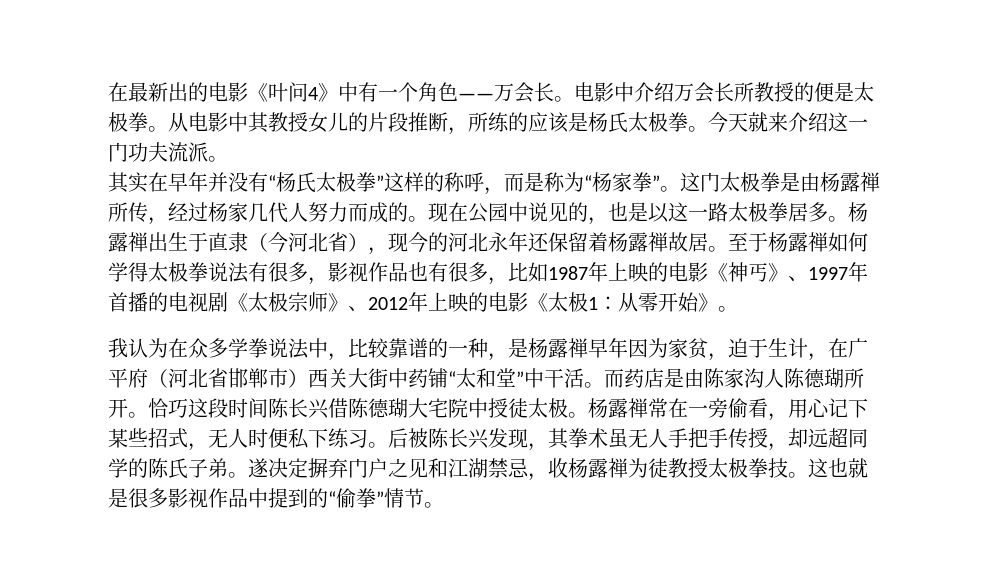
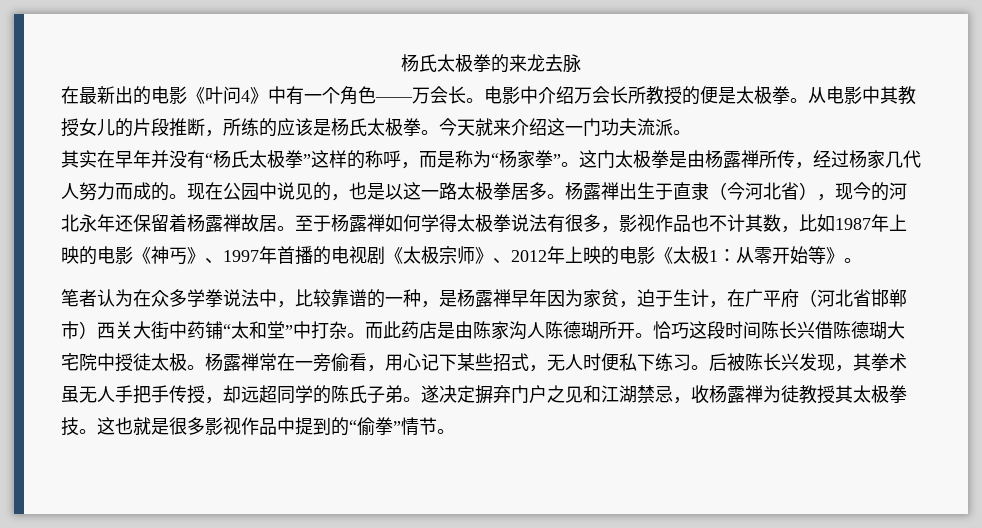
+ 杨氏太极拳的来龙去脉
- 至于杨露禅如何学得太极拳说法有很多，影视作品也有很多，比如1987年上映的电影《神丐》、1997年首播的电视剧《太极宗师》、2012年上映的电影《太极1：从零开始》。
+ 至于杨露禅如何学得太极拳说法有很多，影视作品也不计其数，比如1987年上映的电影《神丐》、1997年首播的电视剧《太极宗师》、2012年上映的电影《太极1：从零开始等》。
- 我认为在众多学拳说法中，比较靠谱的一种，是杨露禅早年因为家贫，迫于生计，在广平府（河北省邯郸市）西关大街中药铺“太和堂”中干活。而药店是由陈家沟人陈德瑚所开。
+ 笔者认为在众多学拳说法中，比较靠谱的一种，是杨露禅早年因为家贫，迫于生计，在广平府（河北省邯郸市）西关大街中药铺“太和堂”中打杂。而此药店是由陈家沟人陈德瑚所开。
- 遂决定摒弃门户之见和江湖禁忌，收杨露禅为徒教授太极拳技。
+ 遂决定摒弃门户之见和江湖禁忌，收杨露禅为徒教授其太极拳技。

